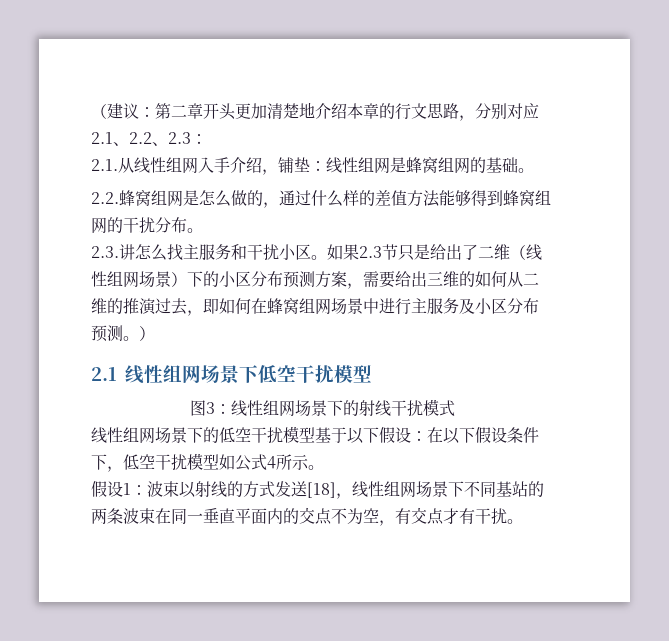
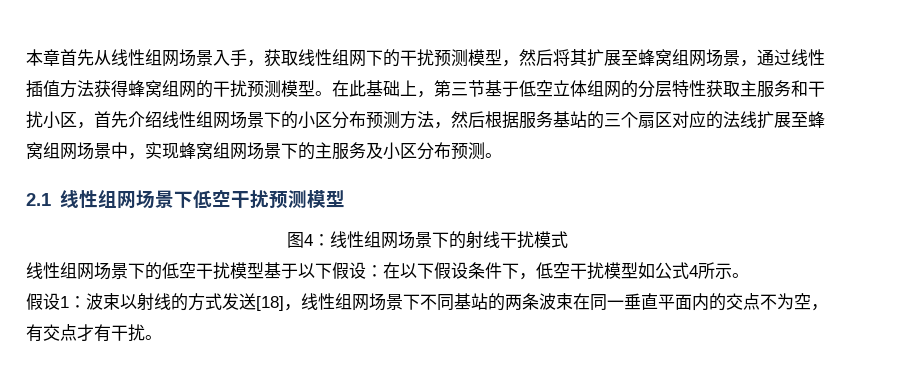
- （建议：第二章开头更加清楚地介绍本章的行文思路，分别对应2.1、2.2、2.3：
- 2.1.从线性组网入手介绍，铺垫：线性组网是蜂窝组网的基础。
- 2.2.蜂窝组网是怎么做的，通过什么样的差值方法能够得到蜂窝组网的干扰分布。
- 2.3.讲怎么找主服务和干扰小区。如果2.3节只是给出了二维（线性组网场景）下的小区分布预测方案，需要给出三维的如何从二维的推演过去，即如何在蜂窝组网场景中进行主服务及小区分布预测。）
+ 本章首先从线性组网场景入手，获取线性组网下的干扰预测模型，然后将其扩展至蜂窝组网场景，通过线性插值方法获得蜂窝组网的干扰预测模型。在此基础上，第三节基于低空立体组网的分层特性获取主服务和干扰小区，首先介绍线性组网场景下的小区分布预测方法，然后根据服务基站的三个扇区对应的法线扩展至蜂窝组网场景中，实现蜂窝组网场景下的主服务及小区分布预测。
- 2.1线性组网场景下低空干扰模型
+ 2.1线性组网场景下低空干扰预测模型
- 图3：线性组网场景下的射线干扰模式
+ 图4：线性组网场景下的射线干扰模式

